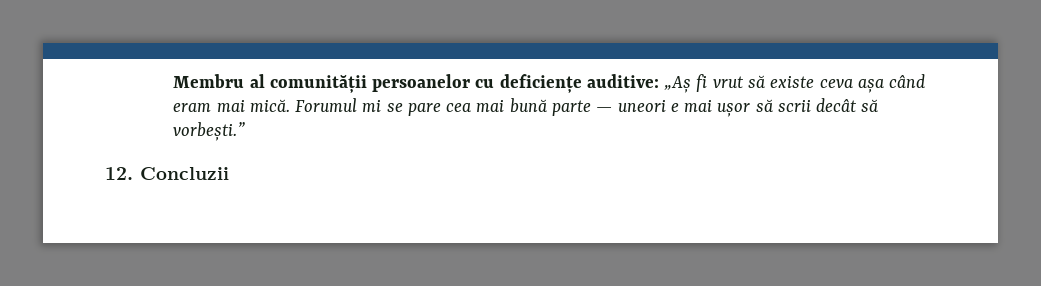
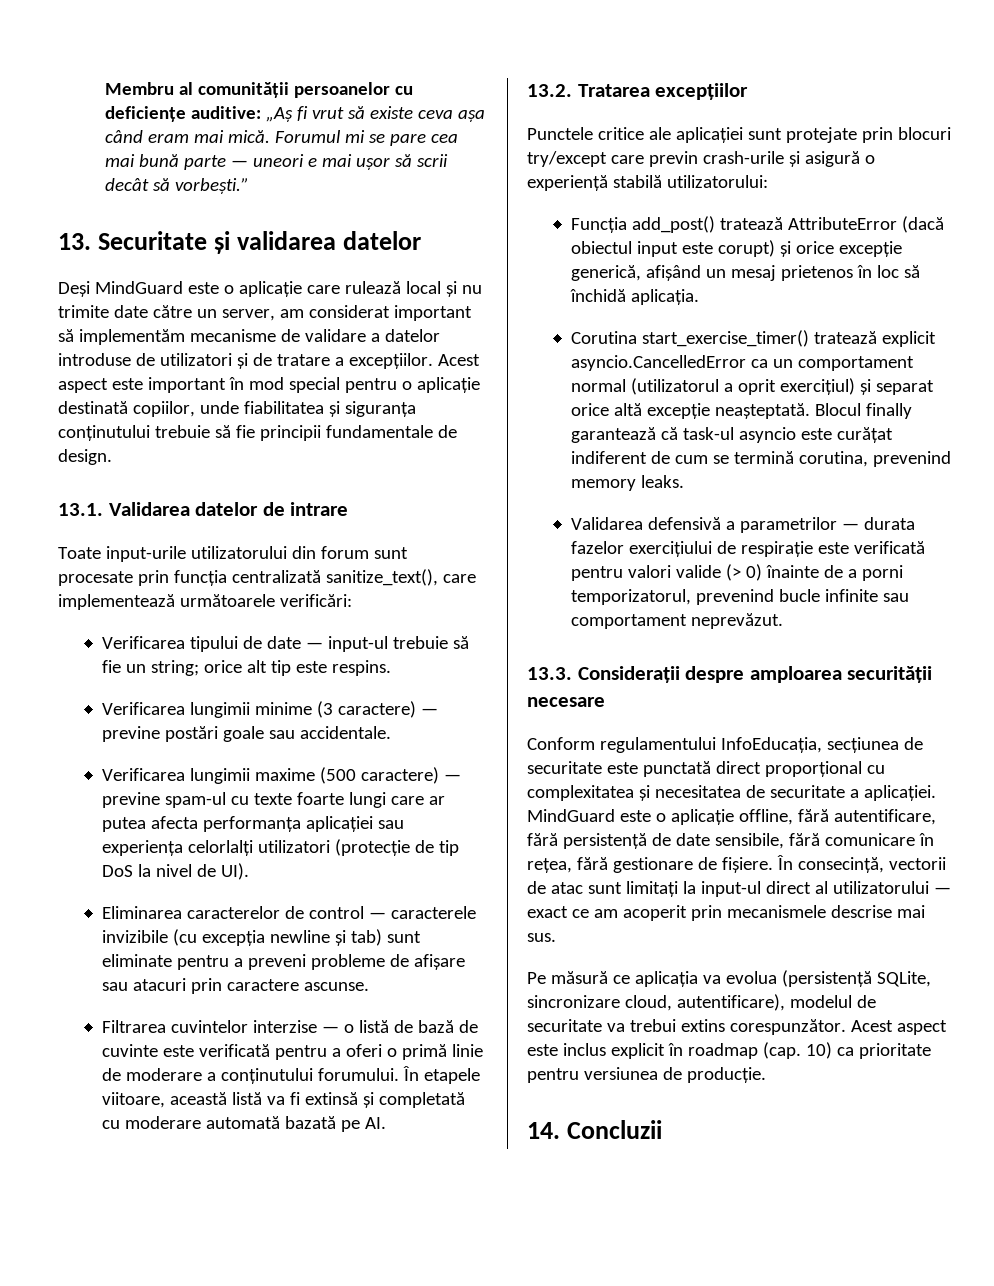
- 12. Concluzii
+ 13. Securitate și validarea datelor
+ Deși MindGuard este o aplicație care rulează local și nu trimite date către un server, am considerat important să implementăm mecanisme de validare a datelor introduse de utilizatori și de tratare a excepțiilor. Acest aspect este important în mod special pentru o aplicație destinată copiilor, unde fiabilitatea și siguranța conținutului trebuie să fie principii fundamentale de design.
+ 13.1. Validarea datelor de intrare
+ Toate input-urile utilizatorului din forum sunt procesate prin funcția centralizată sanitize_text(), care implementează următoarele verificări:
+ Verificarea tipului de date — input-ul trebuie să fie un string; orice alt tip este respins.
+ Verificarea lungimii minime (3 caractere) — previne postări goale sau accidentale.
+ Verificarea lungimii maxime (500 caractere) — previne spam-ul cu texte foarte lungi care ar putea afecta performanța aplicației sau experiența celorlalți utilizatori (protecție de tip DoS la nivel de UI).
+ Eliminarea caracterelor de control — caracterele invizibile (cu excepția newline și tab) sunt eliminate pentru a preveni probleme de afișare sau atacuri prin caractere ascunse.
+ Filtrarea cuvintelor interzise — o listă de bază de cuvinte este verificată pentru a oferi o primă linie de moderare a conținutului forumului. În etapele viitoare, această listă va fi extinsă și completată cu moderare automată bazată pe AI.
+ 13.2. Tratarea excepțiilor
+ Punctele critice ale aplicației sunt protejate prin blocuri try/except care previn crash-urile și asigură o experiență stabilă utilizatorului:
+ Funcția add_post() tratează AttributeError (dacă obiectul input este corupt) și orice excepție generică, afișând un mesaj prietenos în loc să închidă aplicația.
+ Corutina start_exercise_timer() tratează explicit asyncio.CancelledError ca un comportament normal (utilizatorul a oprit exercițiul) și separat orice altă excepție neașteptată. Blocul finally garantează că task-ul asyncio este curățat indiferent de cum se termină corutina, prevenind memory leaks.
+ Validarea defensivă a parametrilor — durata fazelor exercițiului de respirație este verificată pentru valori valide (> 0) înainte de a porni temporizatorul, prevenind bucle infinite sau comportament neprevăzut.
+ 13.3. Considerații despre amploarea securității necesare
+ Conform regulamentului InfoEducația, secțiunea de securitate este punctată direct proporțional cu complexitatea și necesitatea de securitate a aplicației. MindGuard este o aplicație offline, fără autentificare, fără persistență de date sensibile, fără comunicare în rețea, fără gestionare de fișiere. În consecință, vectorii de atac sunt limitați la input-ul direct al utilizatorului — exact ce am acoperit prin mecanismele descrise mai sus.
+ Pe măsură ce aplicația va evolua (persistență SQLite, sincronizare cloud, autentificare), modelul de securitate va trebui extins corespunzător. Acest aspect este inclus explicit în roadmap (cap. 10) ca prioritate pentru versiunea de producție.
+ 14. Concluzii

